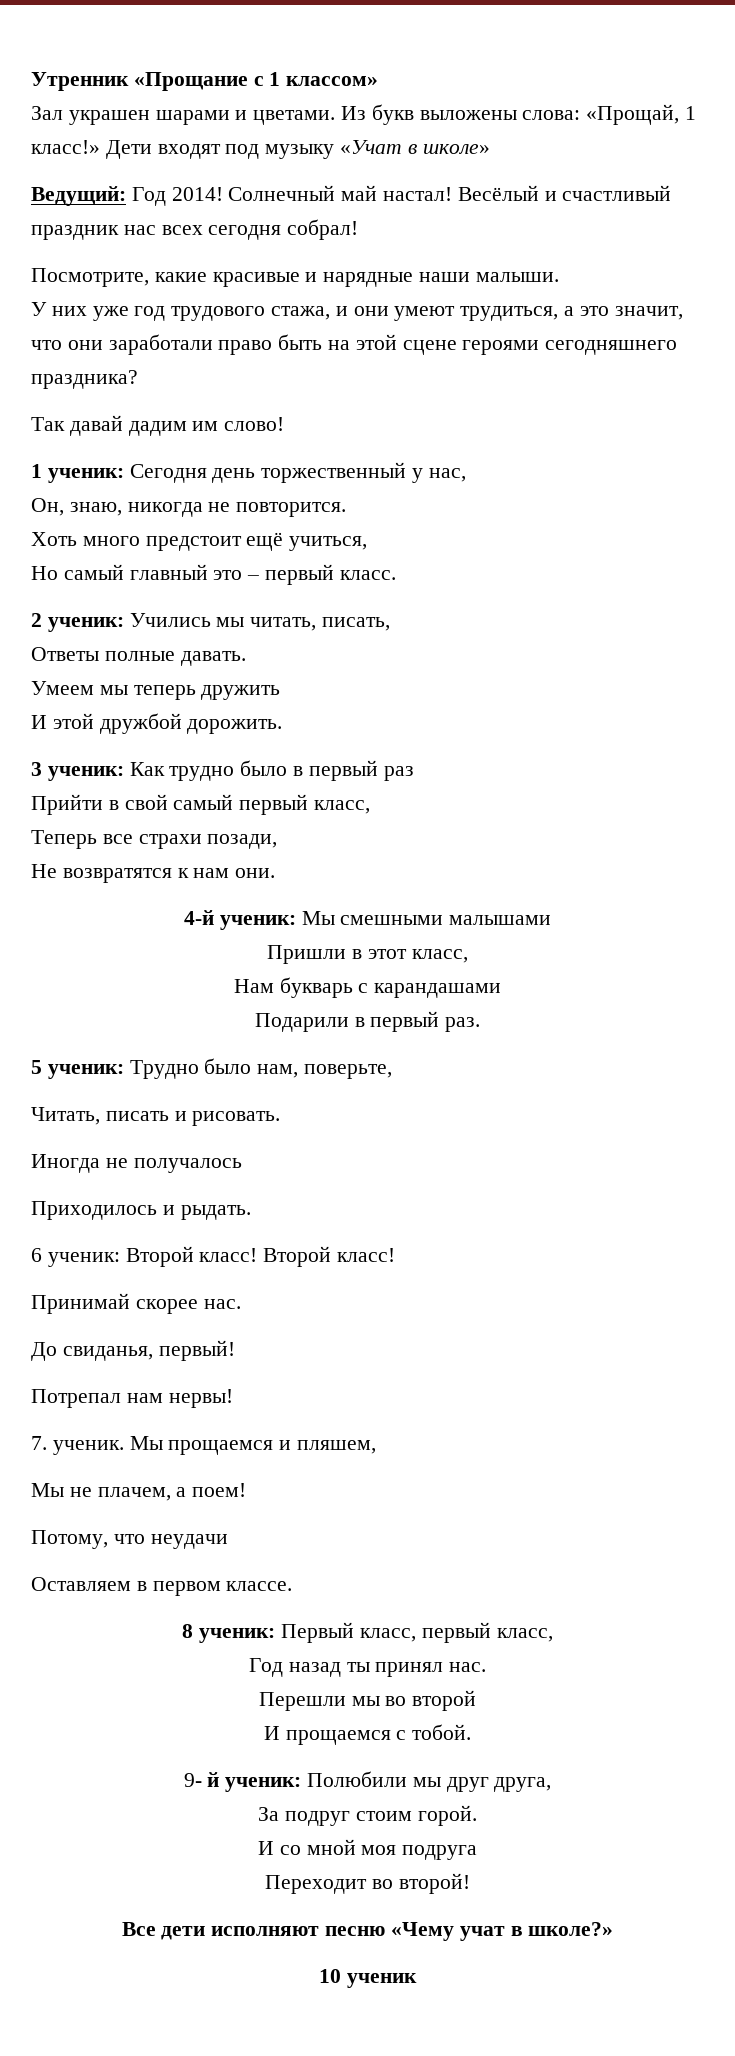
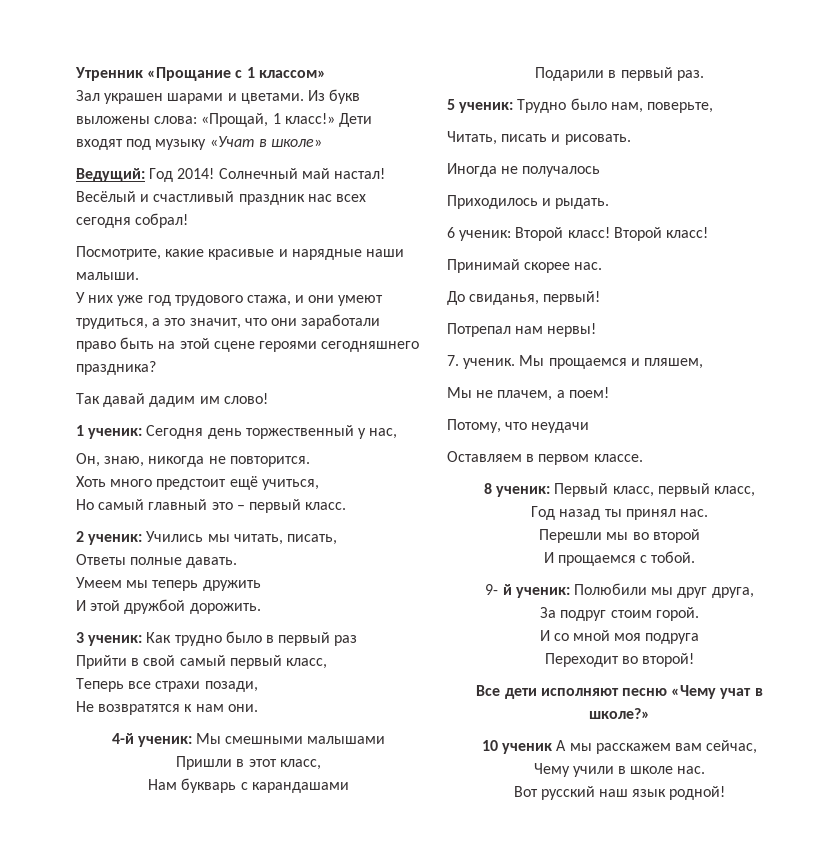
- 10 ученик
+ 10 ученик А мы расскажем вам сейчас,
+ Чему учили в школе нас.
+ Вот русский наш язык родной!

